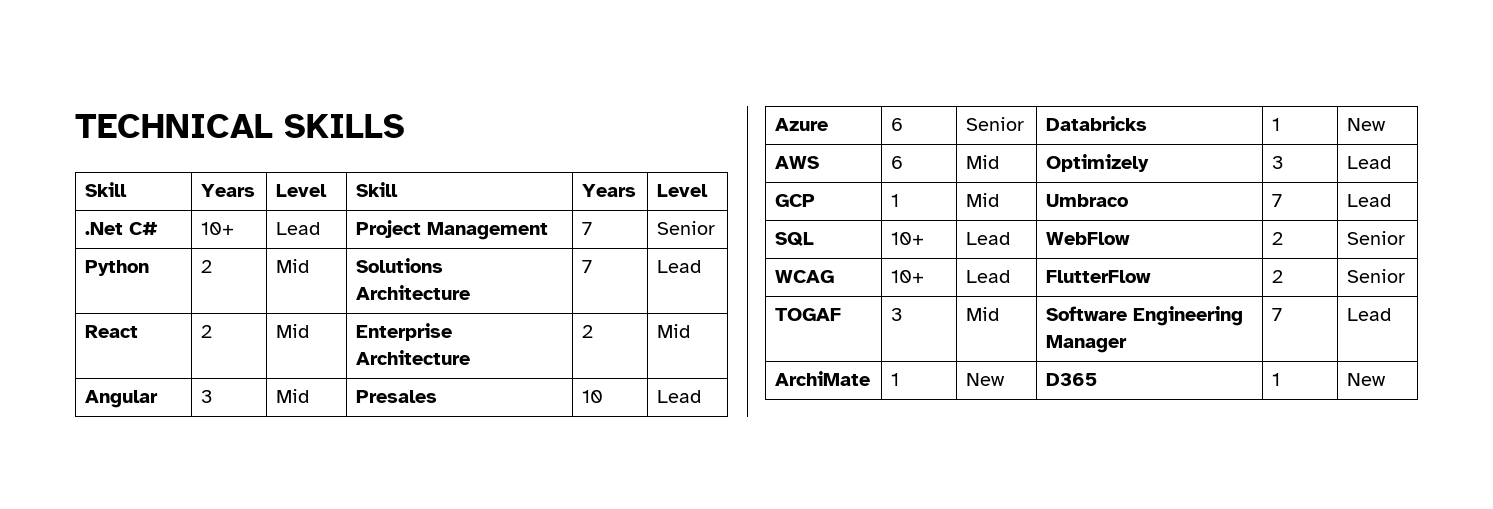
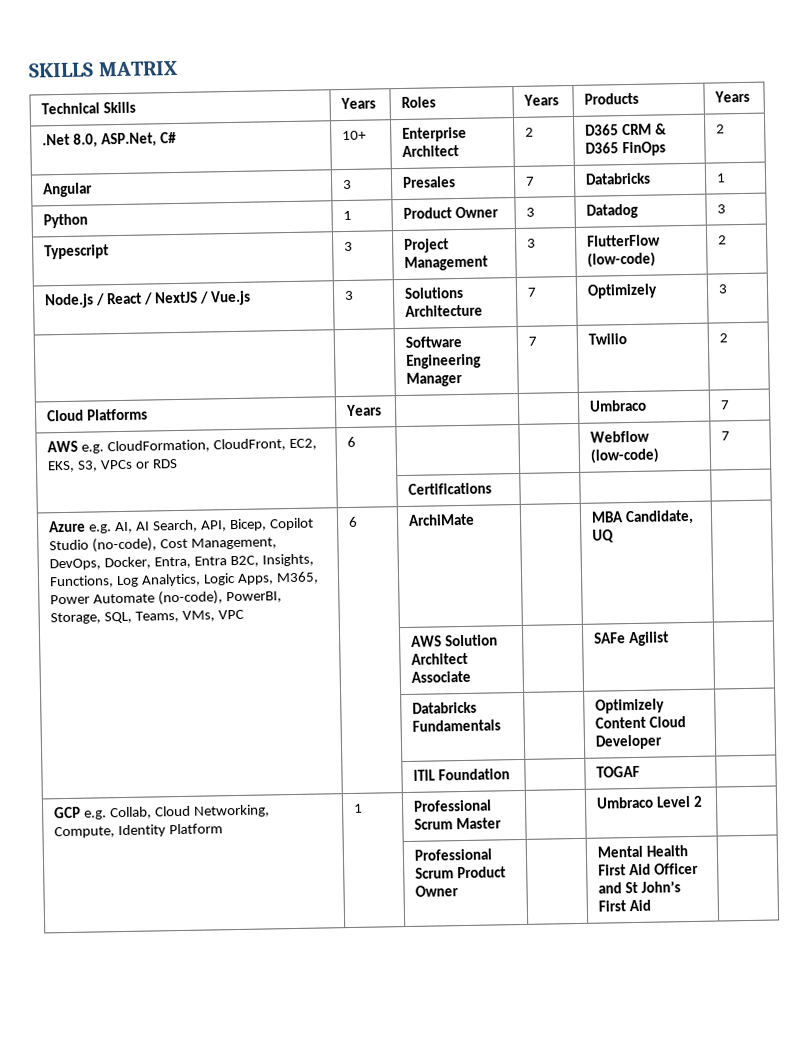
- TECHNICAL SKILLS
- Skill | Years | Level | Skill | Years | Level
+ SKILLS MATRIX
+ Technical Skills | Years | Roles | Years | Products | Years
- .Net C# | 10+ | Lead | Project Management | 7 | Senior
- Python | 2 | Mid | Solutions Architecture | 7 | Lead
- React | 2 | Mid | Enterprise Architecture | 2 | Mid
- Angular | 3 | Mid | Presales | 10 | Lead
- Azure | 6 | Senior | Databricks | 1 | New
- AWS | 6 | Mid | Optimizely | 3 | Lead
- GCP | 1 | Mid | Umbraco | 7 | Lead
- SQL | 10+ | Lead | WebFlow | 2 | Senior
- WCAG | 10+ | Lead | FlutterFlow | 2 | Senior
- TOGAF | 3 | Mid | Software Engineering Manager | 7 | Lead
- ArchiMate | 1 | New | D365 | 1 | New
+ .Net 8.0, ASP.Net, C# | 10+ | Enterprise Architect | 2 | D365 CRM & D365 FinOps | 2
+ Angular | 3 | Presales | 7 | Databricks | 1
+ Python | 1 | Product Owner | 3 | Datadog | 3
+ Typescript | 3 | Project Management | 3 | FlutterFlow (low-code) | 2
+ Node.js / React / NextJS / Vue.js | 3 | Solutions Architecture | 7 | Optimizely | 3
+ | | Software Engineering Manager | 7 | Twilio | 2
+ Cloud Platforms | Years | | | Umbraco | 7
+ AWS e.g. CloudFormation, CloudFront, EC2, EKS, S3, VPCs or RDS | 6 | | | Webflow (low-code) | 7
+ | | Certifications | | |
+ Azure e.g. AI, AI Search, API, Bicep, Copilot Studio (no-code), Cost Management, DevOps, Docker, Entra, Entra B2C, Insights, Functions, Log Analytics, Logic Apps, M365, Power Automate (no-code), PowerBI, Storage, SQL, Teams, VMs, VPC | 6 | ArchiMate | | MBA Candidate, UQ |
+ | | AWS Solution Architect Associate | | SAFe Agilist |
+ | | Databricks Fundamentals | | Optimizely Content Cloud Developer |
+ | | ITIL Foundation | | TOGAF |
+ GCP e.g. Collab, Cloud Networking, Compute, Identity Platform | 1 | Professional Scrum Master | | Umbraco Level 2 |
+ | | Professional Scrum Product Owner | | Mental Health First Aid Officer and St John’s First Aid |

